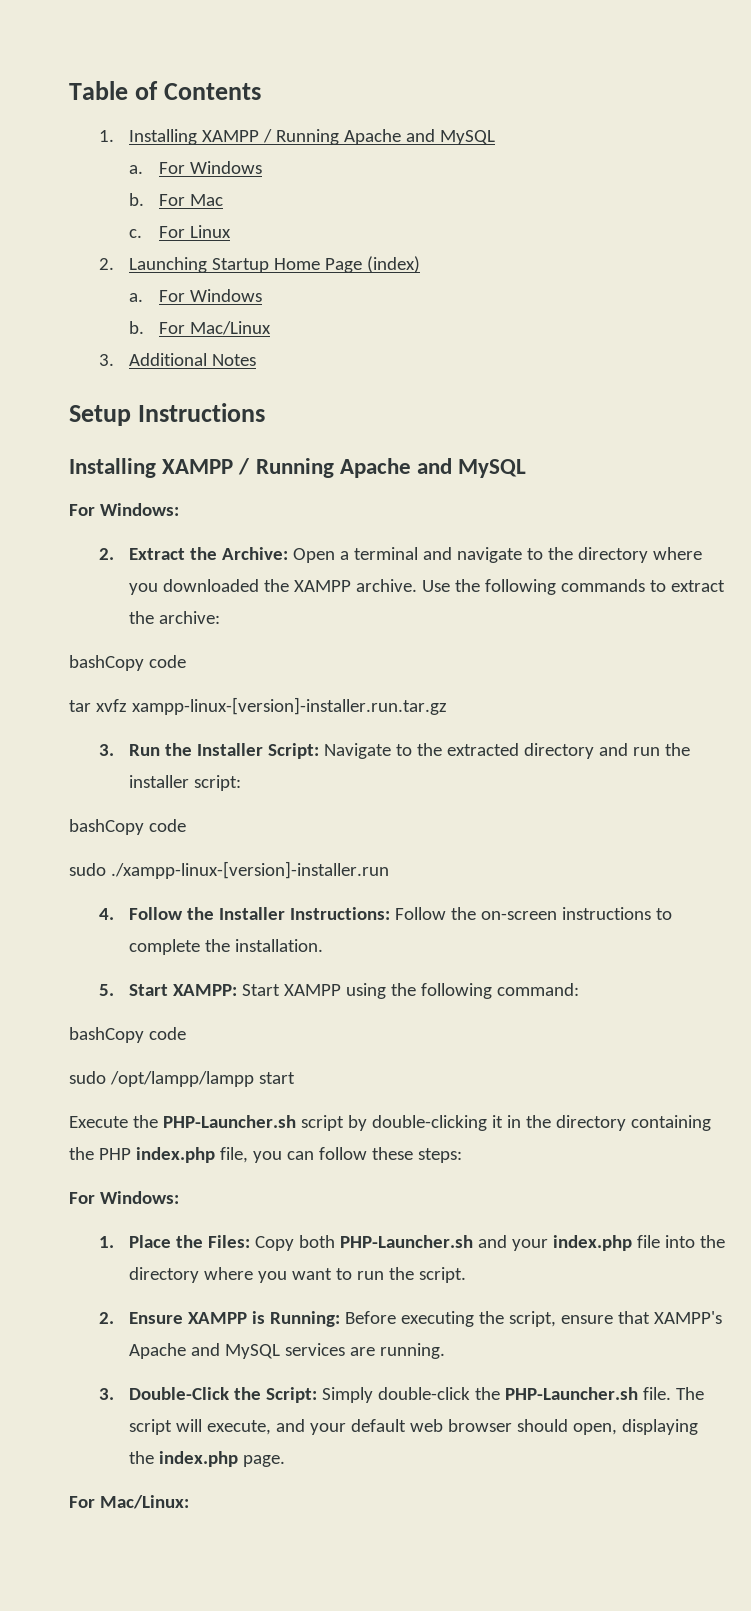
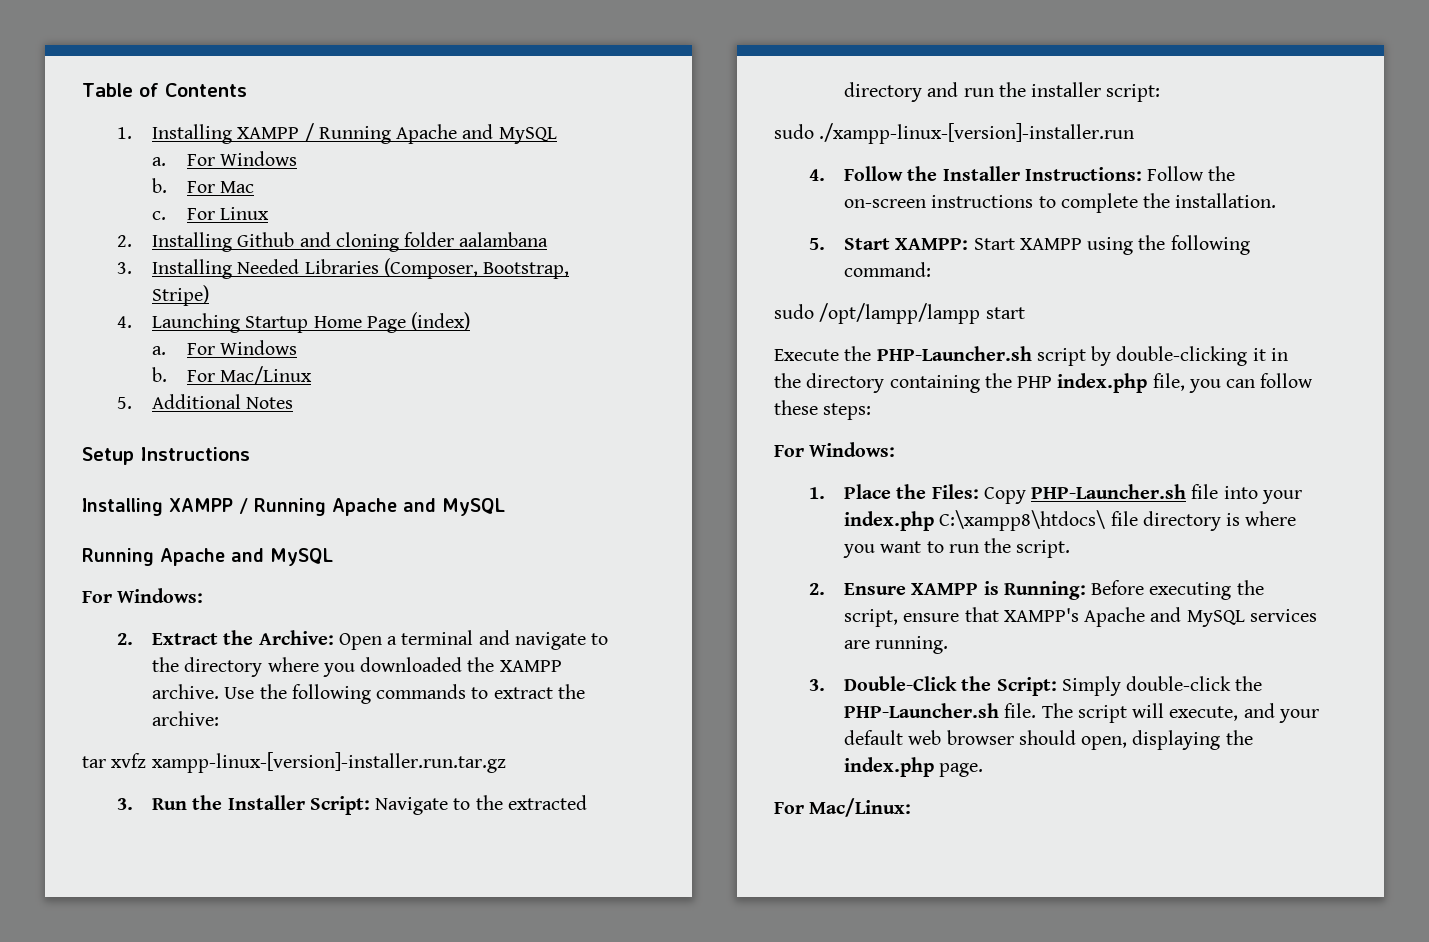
- 2. Launching Startup Home Page (index)
+ 2. Installing Github and cloning folder aalambana
+ 3. Installing Needed Libraries (Composer, Bootstrap, Stripe)
+ 4. Launching Startup Home Page (index)
- 3. Additional Notes
+ 5. Additional Notes
  Setup Instructions
  Installing XAMPP / Running Apache and MySQL
+ Running Apache and MySQL
  Use the following commands to extract the archive:
- bashCopy code
  3. Run the Installer Script: Navigate to the extracted directory and run the installer script:
- bashCopy code
  5. Start XAMPP: Start XAMPP using the following command:
- bashCopy code
- 1. Place the Files: Copy both PHP-Launcher.sh and your index.php file into the directory where you want to run the script.
+ 1. Place the Files: Copy PHP-Launcher.sh file into your index.php C:\xampp8\htdocs\ file directory is where you want to run the script.

